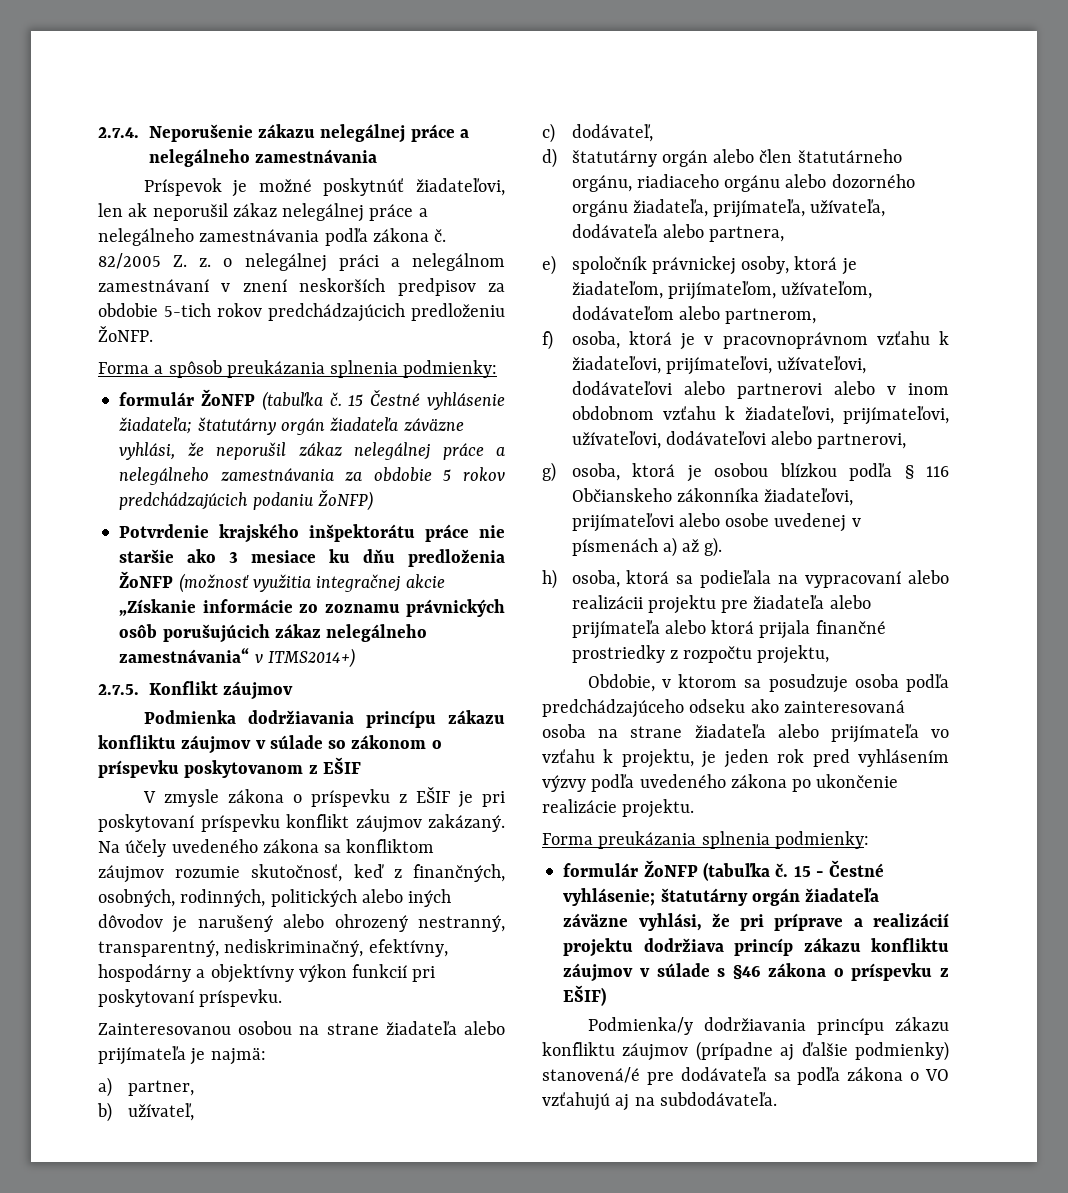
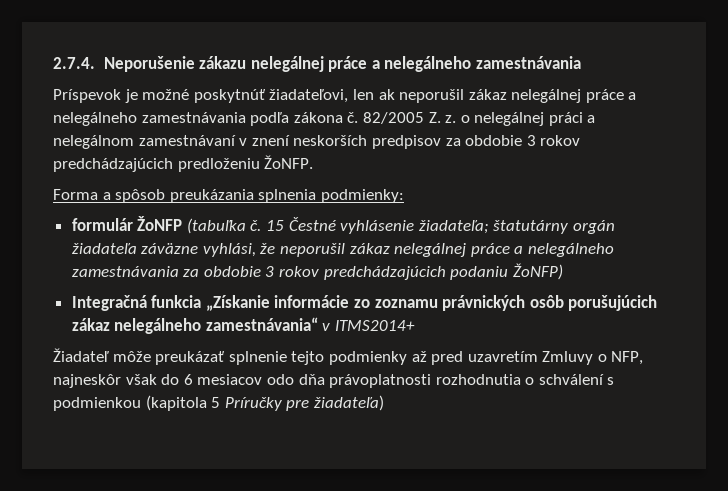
- 82/2005 Z. z. o nelegálnej práci a nelegálnom zamestnávaní v znení neskorších predpisov za obdobie 5-tich rokov predchádzajúcich predloženiu ŽoNFP.
+ 82/2005 Z. z. o nelegálnej práci a nelegálnom zamestnávaní v znení neskorších predpisov za obdobie 3 rokov predchádzajúcich predloženiu ŽoNFP.
- 15 Čestné vyhlásenie žiadateľa; štatutárny orgán žiadateľa záväzne vyhlási, že neporušil zákaz nelegálnej práce a nelegálneho zamestnávania za obdobie 5 rokov predchádzajúcich podaniu ŽoNFP)
+ 15 Čestné vyhlásenie žiadateľa; štatutárny orgán žiadateľa záväzne vyhlási, že neporušil zákaz nelegálnej práce a nelegálneho zamestnávania za obdobie 3 rokov predchádzajúcich podaniu ŽoNFP)
- Potvrdenie krajského inšpektorátu práce nie staršie ako 3 mesiace ku dňu predloženia ŽoNFP (možnosť využitia integračnej akcie „Získanie informácie zo zoznamu právnických osôb porušujúcich zákaz nelegálneho zamestnávania“ v ITMS2014+)
- 2.7.5. Konflikt záujmov
- Podmienka dodržiavania princípu zákazu konfliktu záujmov v súlade so zákonom o príspevku poskytovanom z EŠIF
- V zmysle zákona o príspevku z EŠIF je pri poskytovaní príspevku konflikt záujmov zakázaný. Na účely uvedeného zákona sa konfliktom záujmov rozumie skutočnosť, keď z finančných, osobných, rodinných, politických alebo iných dôvodov je narušený alebo ohrozený nestranný, transparentný, nediskriminačný, efektívny, hospodárny a objektívny výkon funkcií pri poskytovaní príspevku.
- Zainteresovanou osobou na strane žiadateľa alebo prijímateľa je najmä:
- a) partner,
- b) užívateľ,
- c) dodávateľ,
- d) štatutárny orgán alebo člen štatutárneho orgánu, riadiaceho orgánu alebo dozorného orgánu žiadateľa, prijímateľa, užívateľa, dodávateľa alebo partnera,
- e) spoločník právnickej osoby, ktorá je žiadateľom, prijímateľom, užívateľom, dodávateľom alebo partnerom,
- f) osoba, ktorá je v pracovnoprávnom vzťahu k žiadateľovi, prijímateľovi, užívateľovi, dodávateľovi alebo partnerovi alebo v inom obdobnom vzťahu k žiadateľovi, prijímateľovi, užívateľovi, dodávateľovi alebo partnerovi,
- g) osoba, ktorá je osobou blízkou podľa § 116 Občianskeho zákonníka žiadateľovi, prijímateľovi alebo osobe uvedenej v písmenách a) až g).
- h) osoba, ktorá sa podieľala na vypracovaní alebo realizácii projektu pre žiadateľa alebo prijímateľa alebo ktorá prijala finančné prostriedky z rozpočtu projektu,
- Obdobie, v ktorom sa posudzuje osoba podľa predchádzajúceho odseku ako zainteresovaná osoba na strane žiadateľa alebo prijímateľa vo vzťahu k projektu, je jeden rok pred vyhlásením výzvy podľa uvedeného zákona po ukončenie realizácie projektu.
- Forma preukázania splnenia podmienky:
- formulár ŽoNFP (tabuľka č. 15 - Čestné vyhlásenie; štatutárny orgán žiadateľa záväzne vyhlási, že pri príprave a realizácií projektu dodržiava princíp zákazu konfliktu záujmov v súlade s §46 zákona o príspevku z EŠIF)
- Podmienka/y dodržiavania princípu zákazu konfliktu záujmov (prípadne aj ďalšie podmienky) stanovená/é pre dodávateľa sa podľa zákona o VO vzťahujú aj na subdodávateľa.
+ Integračná funkcia „Získanie informácie zo zoznamu právnických osôb porušujúcich zákaz nelegálneho zamestnávania“ v ITMS2014+
+ Žiadateľ môže preukázať splnenie tejto podmienky až pred uzavretím Zmluvy o NFP, najneskôr však do 6 mesiacov odo dňa právoplatnosti rozhodnutia o schválení s podmienkou (kapitola 5 Príručky pre žiadateľa)

